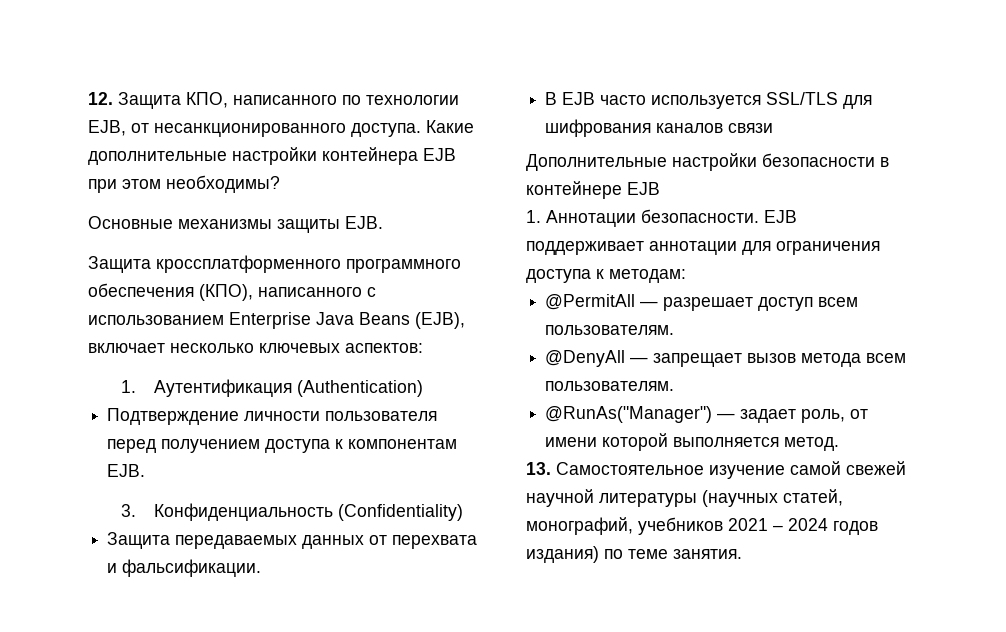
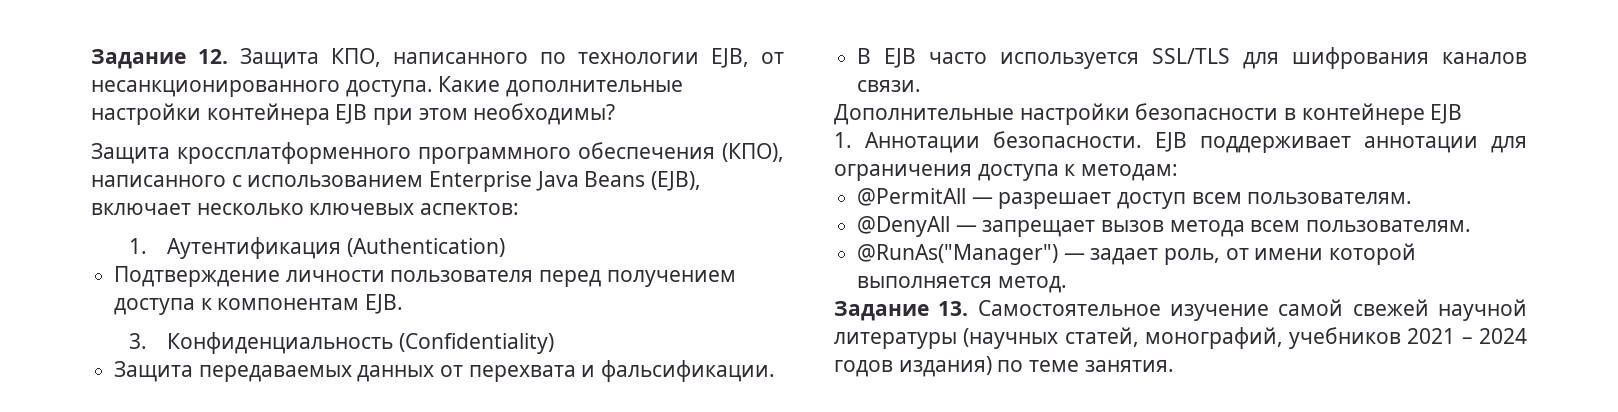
- 12. Защита КПО, написанного по технологии EJB, от несанкционированного доступа.
+ Задание 12. Защита КПО, написанного по технологии EJB, от несанкционированного доступа.
- Основные механизмы защиты EJB.
- В EJB часто используется SSL/TLS для шифрования каналов связи
+ В EJB часто используется SSL/TLS для шифрования каналов связи.
- 13. Самостоятельное изучение самой свежей научной литературы (научных статей, монографий, учебников 2021 – 2024 годов издания) по теме занятия.
+ Задание 13. Самостоятельное изучение самой свежей научной литературы (научных статей, монографий, учебников 2021 – 2024 годов издания) по теме занятия.

